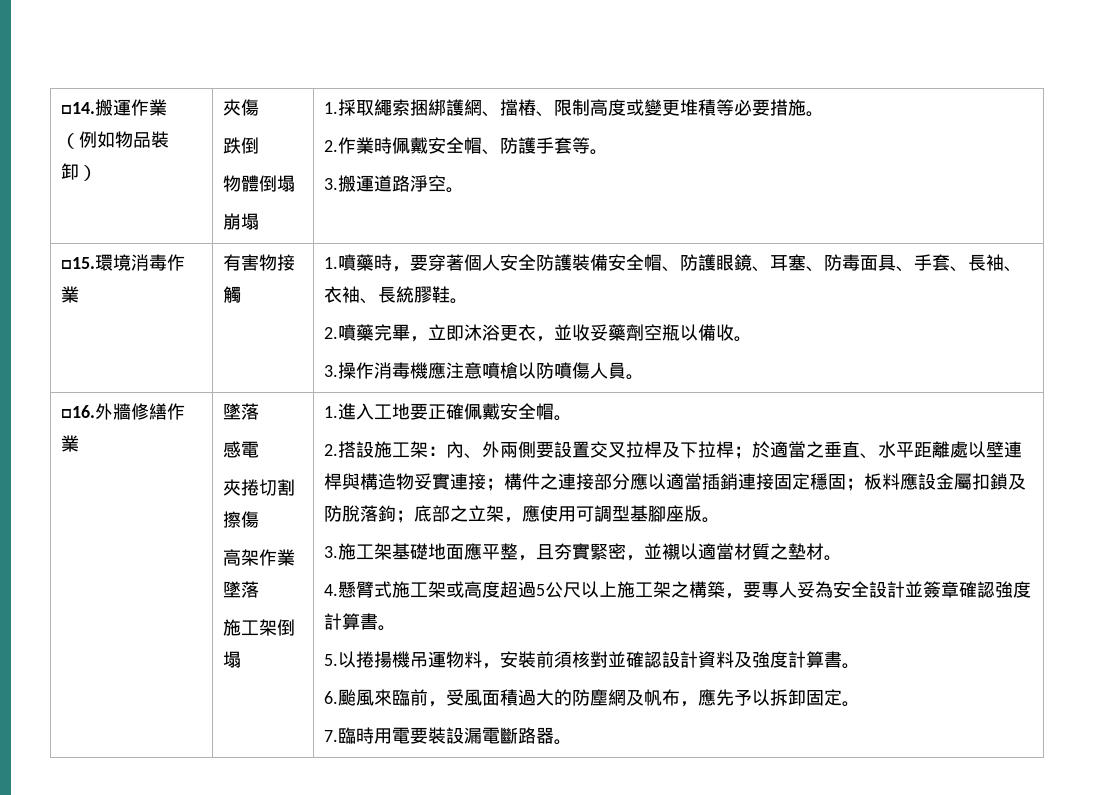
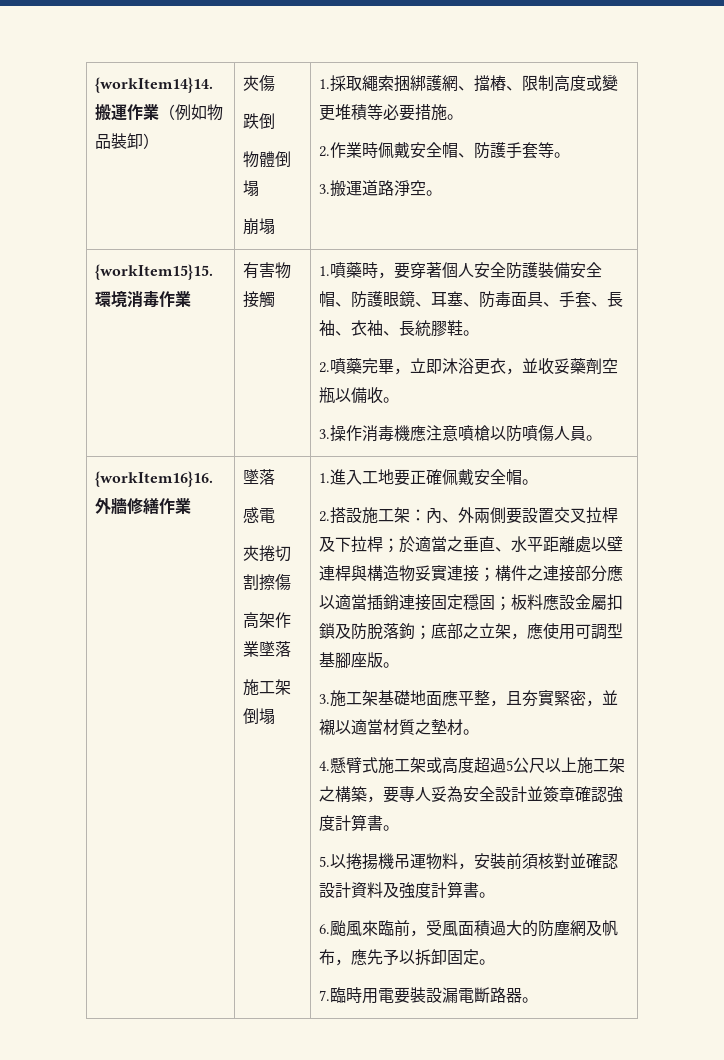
- □14.搬運作業（例如物品裝卸） | 夾傷
+ {workItem14}14.搬運作業（例如物品裝卸） | 夾傷
- □15.
+ {workItem15}15.
- □16.
+ {workItem16}16.

